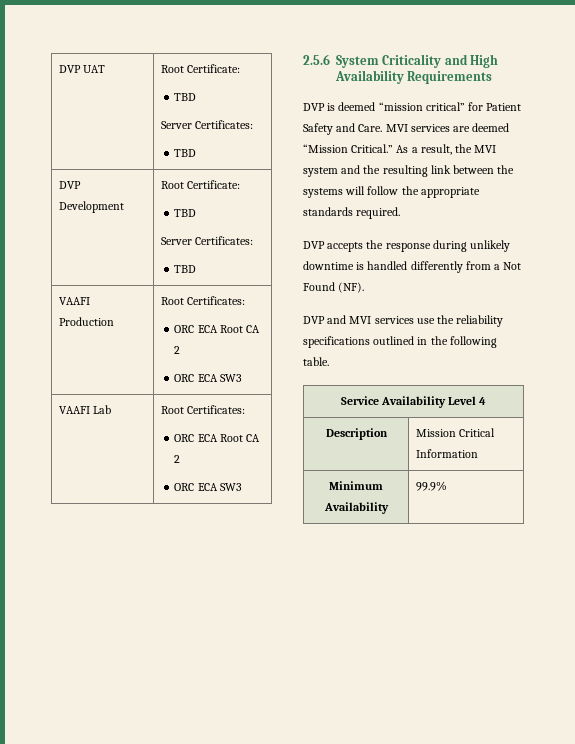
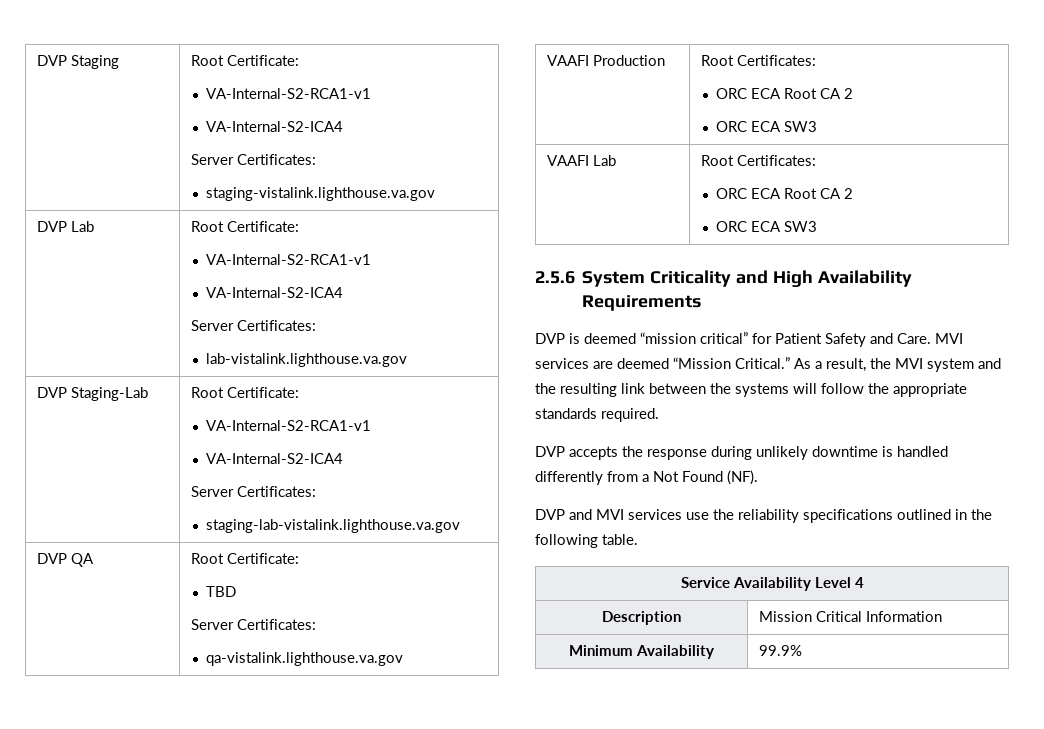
- DVP UAT | Root Certificate:
+ DVP Staging | Root Certificate:
+ VA-Internal-S2-RCA1-v1
+ VA-Internal-S2-ICA4
+ Server Certificates:
+ staging-vistalink.lighthouse.va.gov
+ DVP Lab | Root Certificate:
+ VA-Internal-S2-RCA1-v1
+ VA-Internal-S2-ICA4
+ Server Certificates:
+ lab-vistalink.lighthouse.va.gov
+ DVP Staging-Lab | Root Certificate:
+ VA-Internal-S2-RCA1-v1
+ VA-Internal-S2-ICA4
+ Server Certificates:
+ staging-lab-vistalink.lighthouse.va.gov
+ DVP QA | Root Certificate:
  TBD
  Server Certificates:
- TBD
- DVP Development | Root Certificate:
- TBD
- Server Certificates:
- TBD
+ qa-vistalink.lighthouse.va.gov

